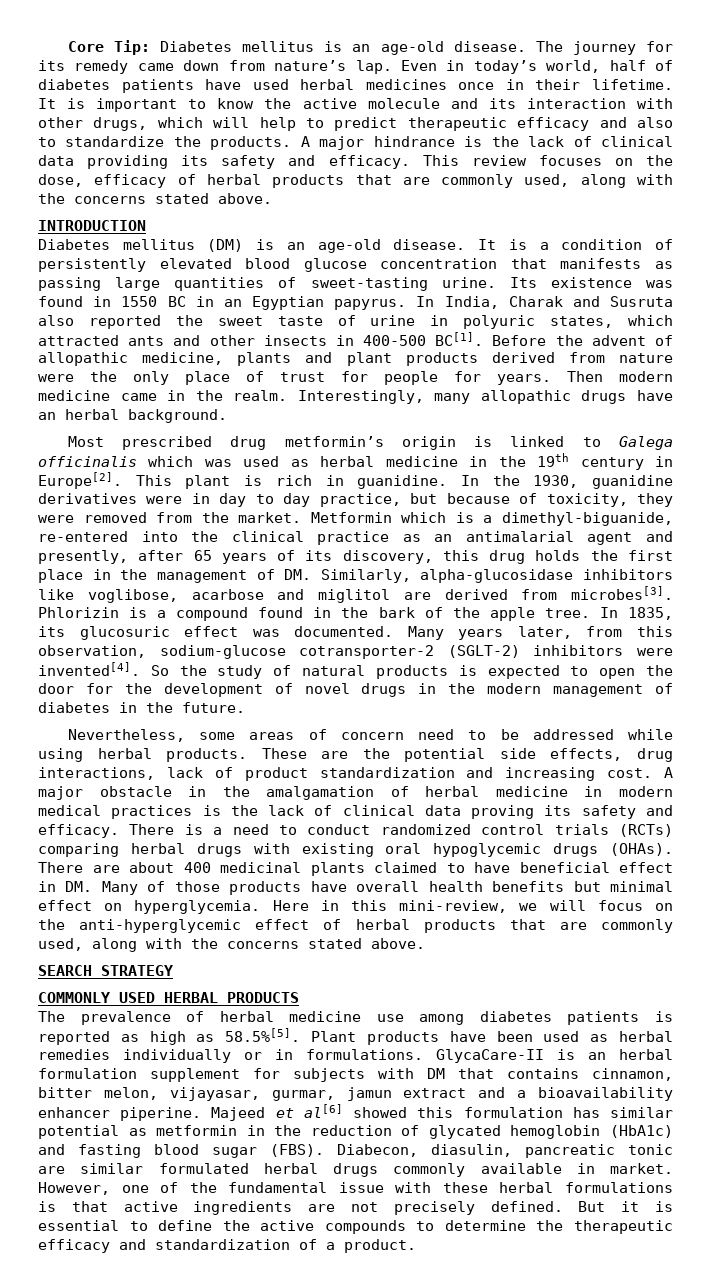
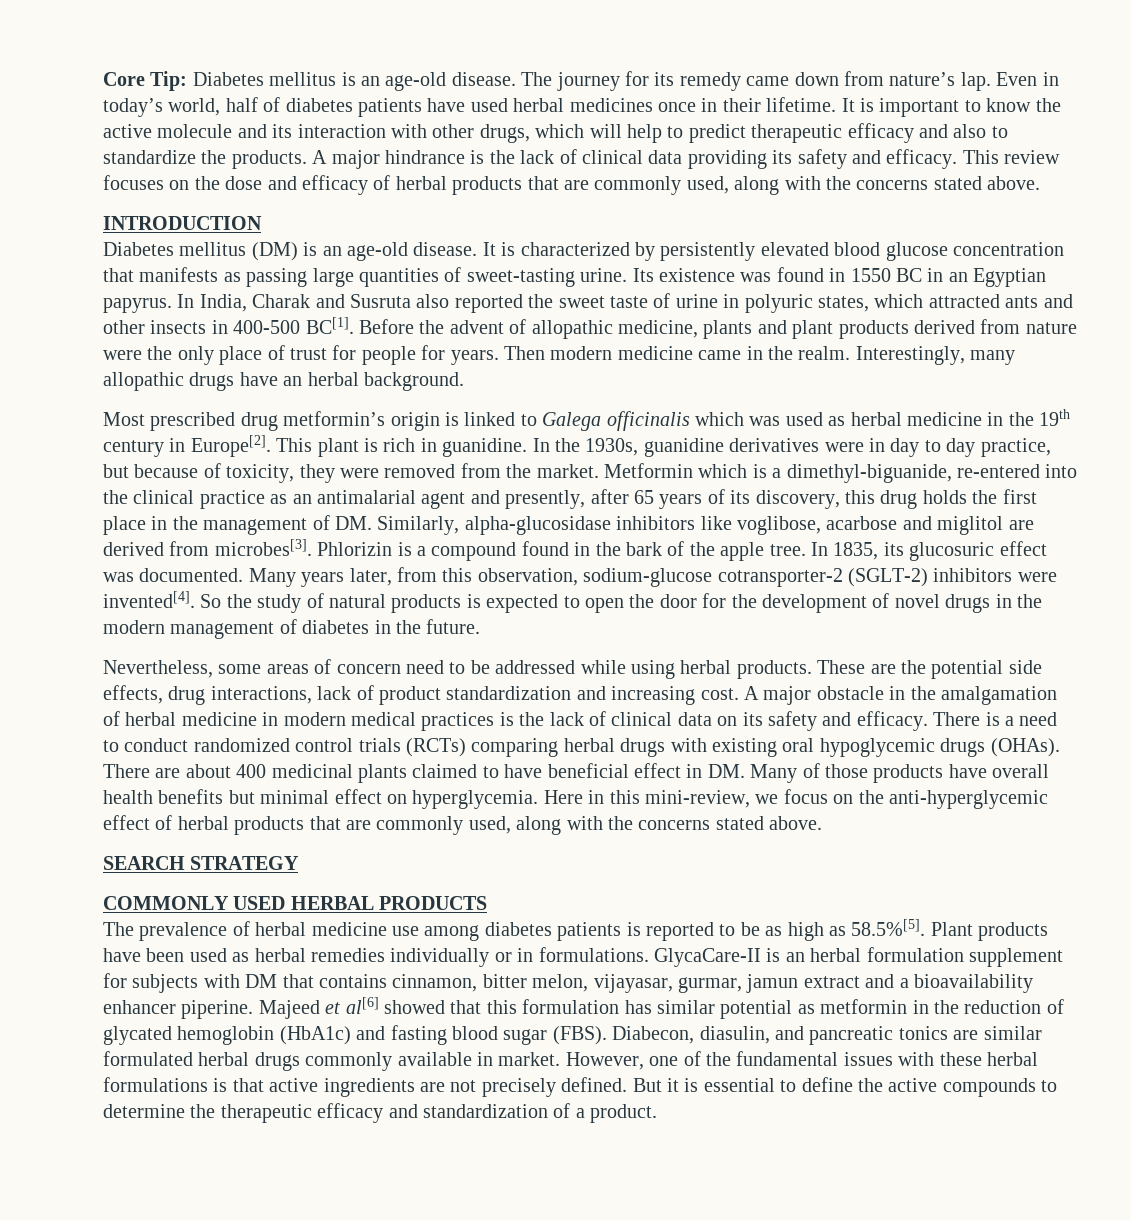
- This review focuses on the dose, efficacy of herbal products that are commonly used, along with the concerns stated above.
+ This review focuses on the dose and efficacy of herbal products that are commonly used, along with the concerns stated above.
- It is a condition of persistently elevated blood glucose concentration that manifests as passing large quantities of sweet-tasting urine.
+ It is characterized by persistently elevated blood glucose concentration that manifests as passing large quantities of sweet-tasting urine.
- In the 1930, guanidine derivatives were in day to day practice, but because of toxicity, they were removed from the market.
+ In the 1930s, guanidine derivatives were in day to day practice, but because of toxicity, they were removed from the market.
- A major obstacle in the amalgamation of herbal medicine in modern medical practices is the lack of clinical data proving its safety and efficacy.
+ A major obstacle in the amalgamation of herbal medicine in modern medical practices is the lack of clinical data on its safety and efficacy.
- Here in this mini-review, we will focus on the anti-hyperglycemic effect of herbal products that are commonly used, along with the concerns stated above.
+ Here in this mini-review, we focus on the anti-hyperglycemic effect of herbal products that are commonly used, along with the concerns stated above.
- The prevalence of herbal medicine use among diabetes patients is reported as high as 58.5%[5]. Plant products have been used as herbal remedies individually or in formulations.
+ The prevalence of herbal medicine use among diabetes patients is reported to be as high as 58.5%[5]. Plant products have been used as herbal remedies individually or in formulations.
- Majeed et al[6] showed this formulation has similar potential as metformin in the reduction of glycated hemoglobin (HbA1c) and fasting blood sugar (FBS).
+ Majeed et al[6] showed that this formulation has similar potential as metformin in the reduction of glycated hemoglobin (HbA1c) and fasting blood sugar (FBS).
- Diabecon, diasulin, pancreatic tonic are similar formulated herbal drugs commonly available in market.
+ Diabecon, diasulin, and pancreatic tonics are similar formulated herbal drugs commonly available in market.
- However, one of the fundamental issue with these herbal formulations is that active ingredients are not precisely defined.
+ However, one of the fundamental issues with these herbal formulations is that active ingredients are not precisely defined.

